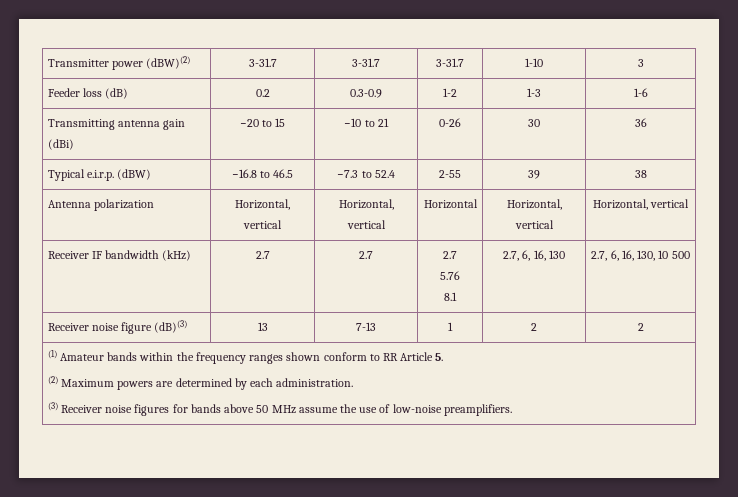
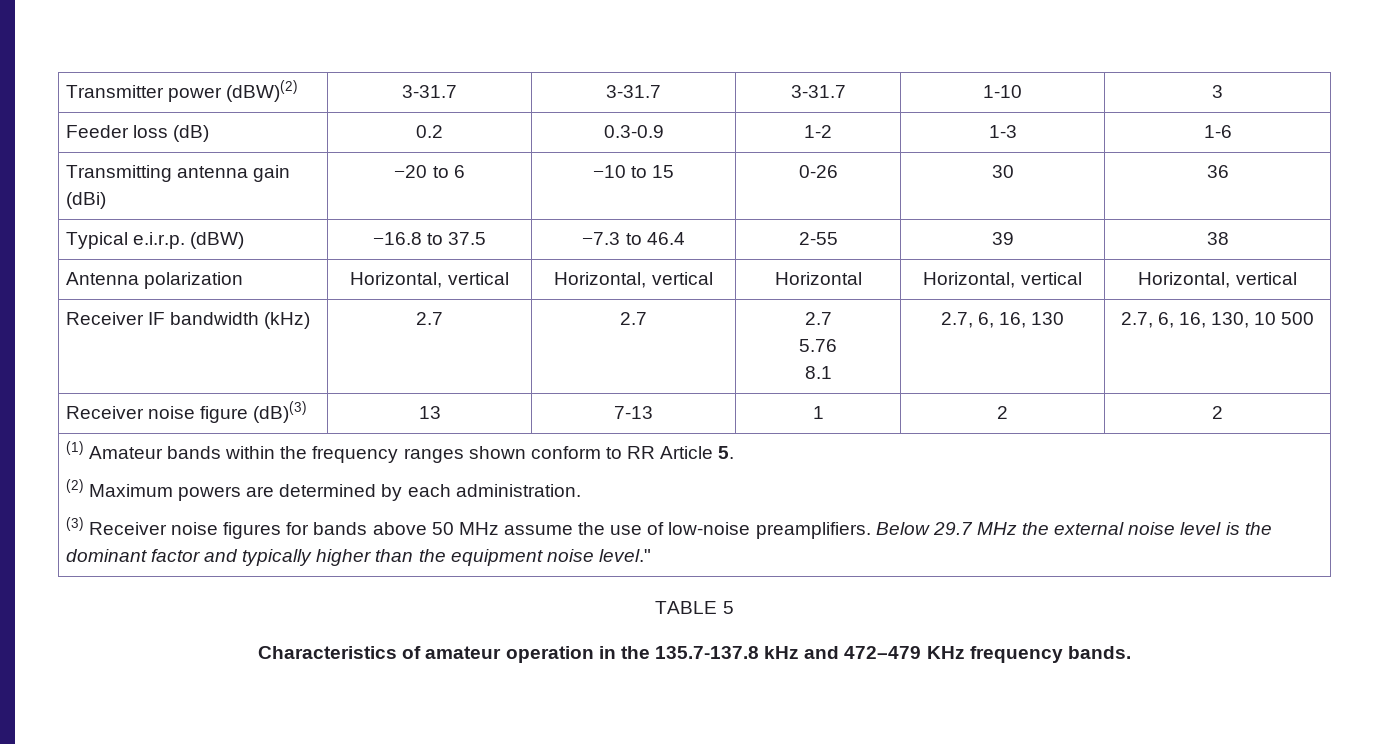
- Transmitting antenna gain (dBi) | −20 to 15 | −10 to 21 | 0-26 | 30 | 36
+ Transmitting antenna gain (dBi) | −20 to 6 | −10 to 15 | 0-26 | 30 | 36
- Typical e.i.r.p. (dBW) | −16.8 to 46.5 | −7.3 to 52.4 | 2-55 | 39 | 38
+ Typical e.i.r.p. (dBW) | −16.8 to 37.5 | −7.3 to 46.4 | 2-55 | 39 | 38
+ Below 29.7 MHz the external noise level is the dominant factor and typically higher than the equipment noise level."
+ TABLE 5
+ Characteristics of amateur operation in the 135.7-137.8 kHz and 472–479 KHz frequency bands.

